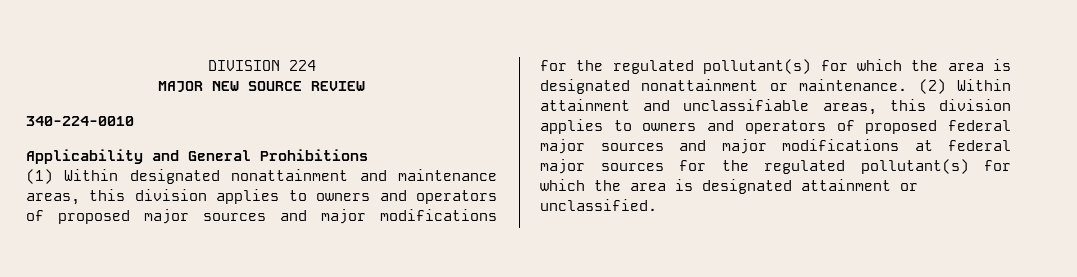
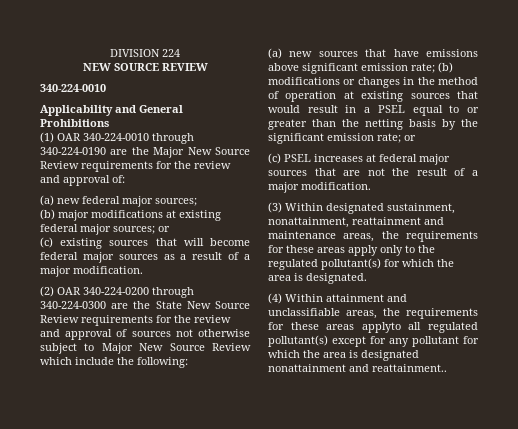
- MAJOR NEW SOURCE REVIEW
+ NEW SOURCE REVIEW
- (1) Within designated nonattainment and maintenance areas, this division applies to owners and operators of proposed major sources and major modifications for the regulated pollutant(s) for which the area is designated nonattainment or maintenance. (2) Within attainment and unclassifiable areas, this division applies to owners and operators of proposed federal major sources and major modifications at federal major sources for the regulated pollutant(s) for which the area is designated attainment or unclassified.
+ (1) OAR 340-224-0010 through 340-224-0190 are the Major New Source Review requirements for the review and approval of:
+ (a) new federal major sources;
+ (b) major modifications at existing federal major sources; or
+ (c) existing sources that will become federal major sources as a result of a major modification.
+ (2) OAR 340-224-0200 through 340-224-0300 are the State New Source Review requirements for the review and approval of sources not otherwise subject to Major New Source Review which include the following:
+ (a) new sources that have emissions above significant emission rate; (b) modifications or changes in the method of operation at existing sources that would result in a PSEL equal to or greater than the netting basis by the significant emission rate; or
+ (c) PSEL increases at federal major sources that are not the result of a major modification.
+ (3) Within designated sustainment, nonattainment, reattainment and maintenance areas, the requirements for these areas apply only to the regulated pollutant(s) for which the area is designated.
+ (4) Within attainment and unclassifiable areas, the requirements for these areas applyto all regulated pollutant(s) except for any pollutant for which the area is designated nonattainment and reattainment..

